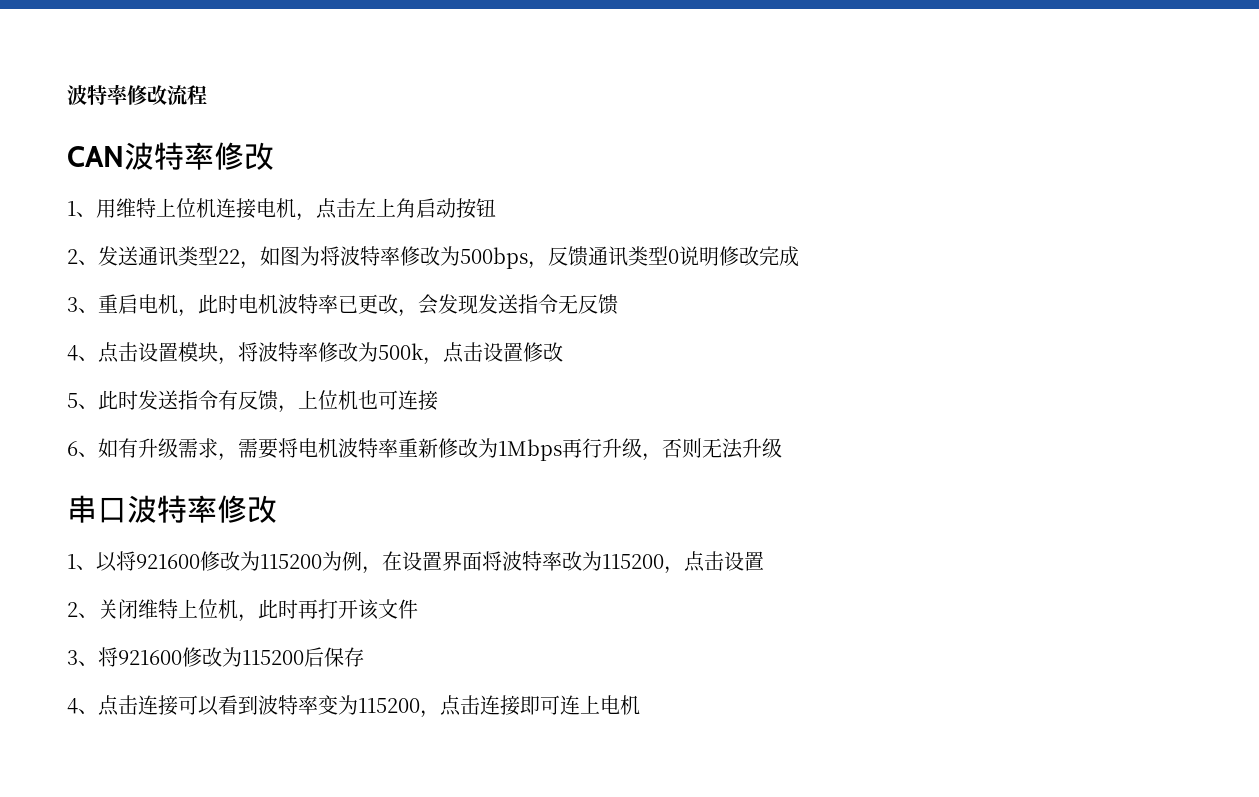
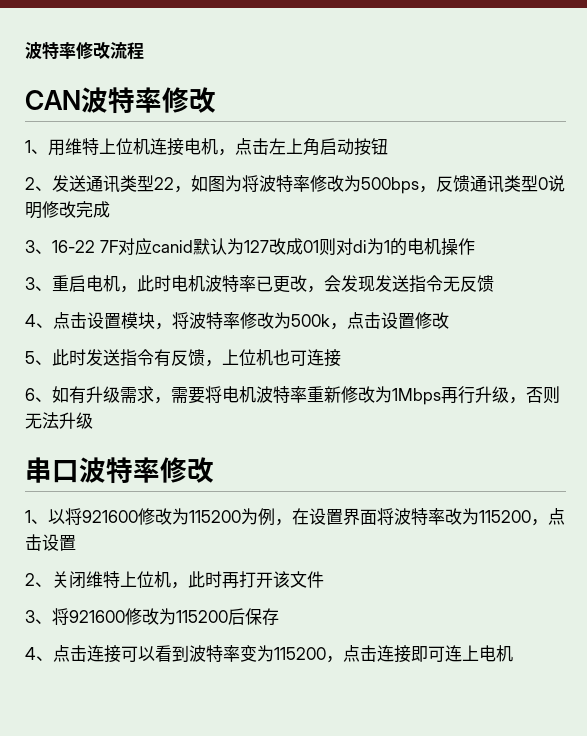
+ 3、16-22 7F对应canid默认为127改成01则对di为1的电机操作

